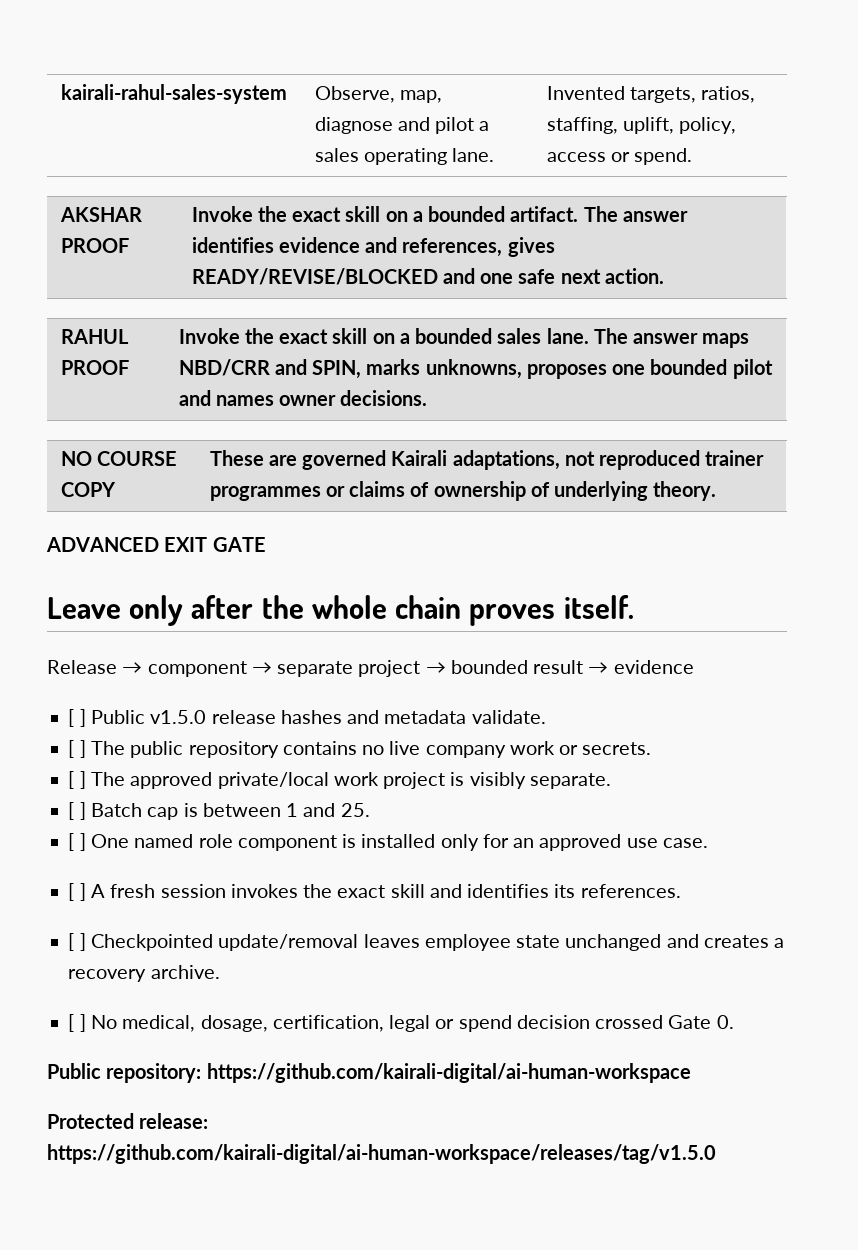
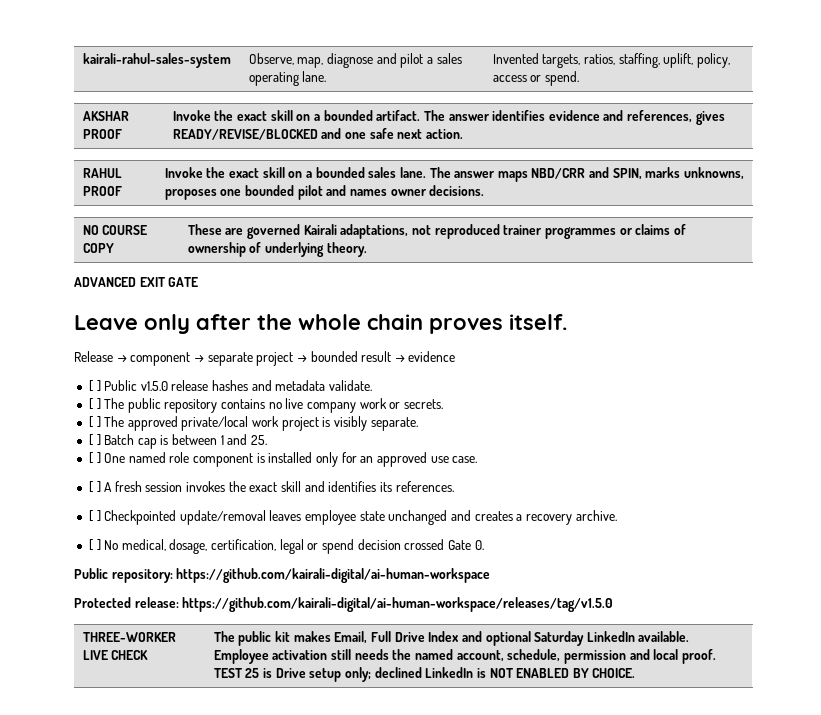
+ THREE-WORKER LIVE CHECK | The public kit makes Email, Full Drive Index and optional Saturday LinkedIn available. Employee activation still needs the named account, schedule, permission and local proof. TEST 25 is Drive setup only; declined LinkedIn is NOT ENABLED BY CHOICE.

